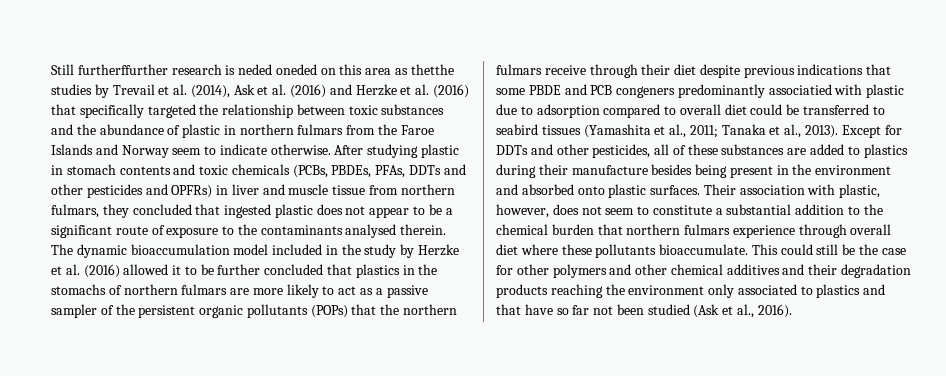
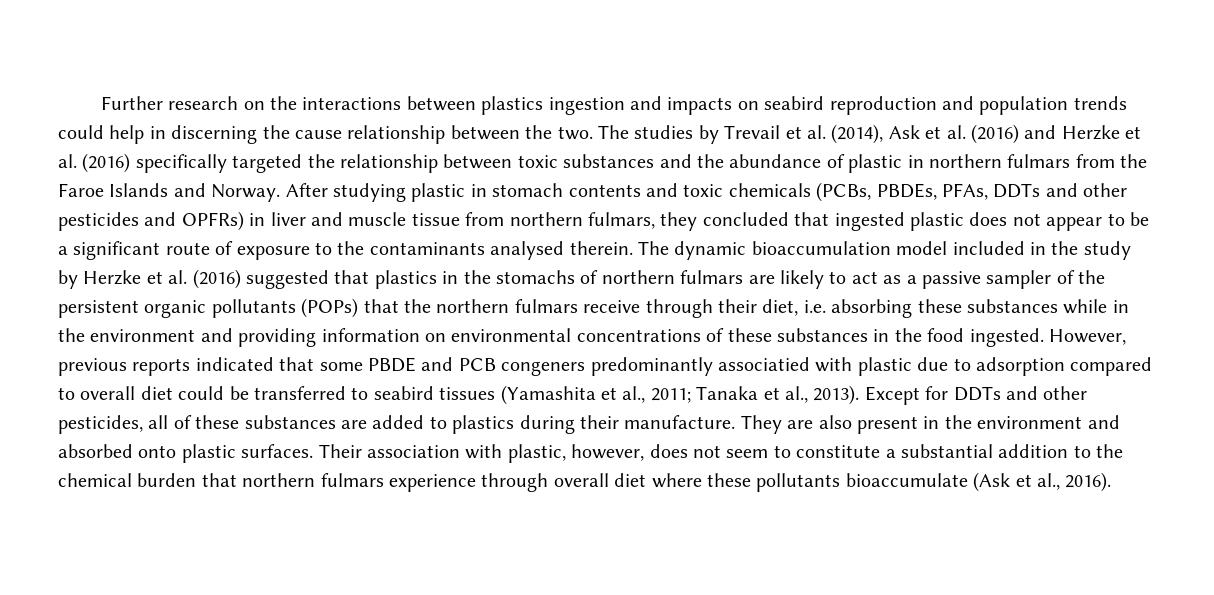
- Still furtherffurther research is neded oneded on this area as thetthe studies by Trevail et al. (2014), Ask et al. (2016) and Herzke et al. (2016) that specifically targeted the relationship between toxic substances and the abundance of plastic in northern fulmars from the Faroe Islands and Norway seem to indicate otherwise.
+ Further research on the interactions between plastics ingestion and impacts on seabird reproduction and population trends could help in discerning the cause relationship between the two. The studies by Trevail et al. (2014), Ask et al. (2016) and Herzke et al. (2016) specifically targeted the relationship between toxic substances and the abundance of plastic in northern fulmars from the Faroe Islands and Norway.
- The dynamic bioaccumulation model included in the study by Herzke et al. (2016) allowed it to be further concluded that plastics in the stomachs of northern fulmars are more likely to act as a passive sampler of the persistent organic pollutants (POPs) that the northern fulmars receive through their diet despite previous indications that some PBDE and PCB congeners predominantly associatied with plastic due to adsorption compared to overall diet could be transferred to seabird tissues (Yamashita et al., 2011;
+ The dynamic bioaccumulation model included in the study by Herzke et al. (2016) suggested that plastics in the stomachs of northern fulmars are likely to act as a passive sampler of the persistent organic pollutants (POPs) that the northern fulmars receive through their diet, i.e. absorbing these substances while in the environment and providing information on environmental concentrations of these substances in the food ingested. However, previous reports indicated that some PBDE and PCB congeners predominantly associatied with plastic due to adsorption compared to overall diet could be transferred to seabird tissues (Yamashita et al., 2011;
- Except for DDTs and other pesticides, all of these substances are added to plastics during their manufacture besides being present in the environment and absorbed onto plastic surfaces.
+ Except for DDTs and other pesticides, all of these substances are added to plastics during their manufacture. They are also present in the environment and absorbed onto plastic surfaces.
- Their association with plastic, however, does not seem to constitute a substantial addition to the chemical burden that northern fulmars experience through overall diet where these pollutants bioaccumulate. This could still be the case for other polymers and other chemical additives and their degradation products reaching the environment only associated to plastics and that have so far not been studied (Ask et al., 2016).
+ Their association with plastic, however, does not seem to constitute a substantial addition to the chemical burden that northern fulmars experience through overall diet where these pollutants bioaccumulate (Ask et al., 2016).

